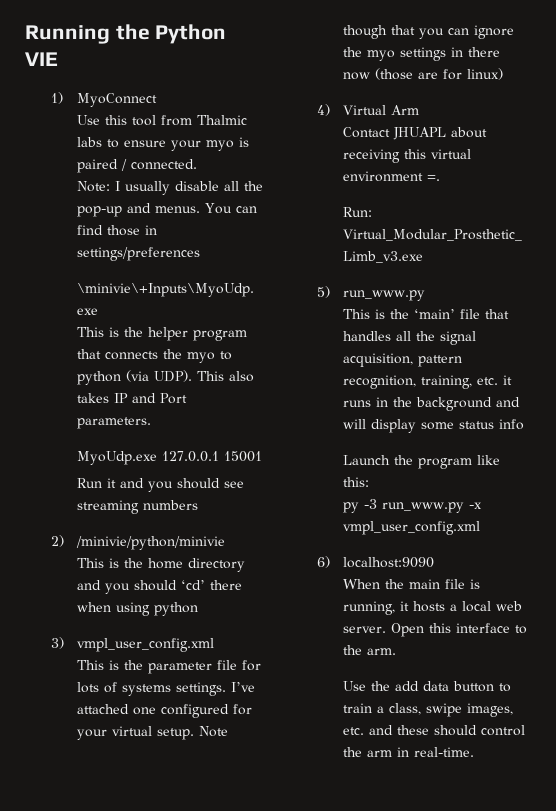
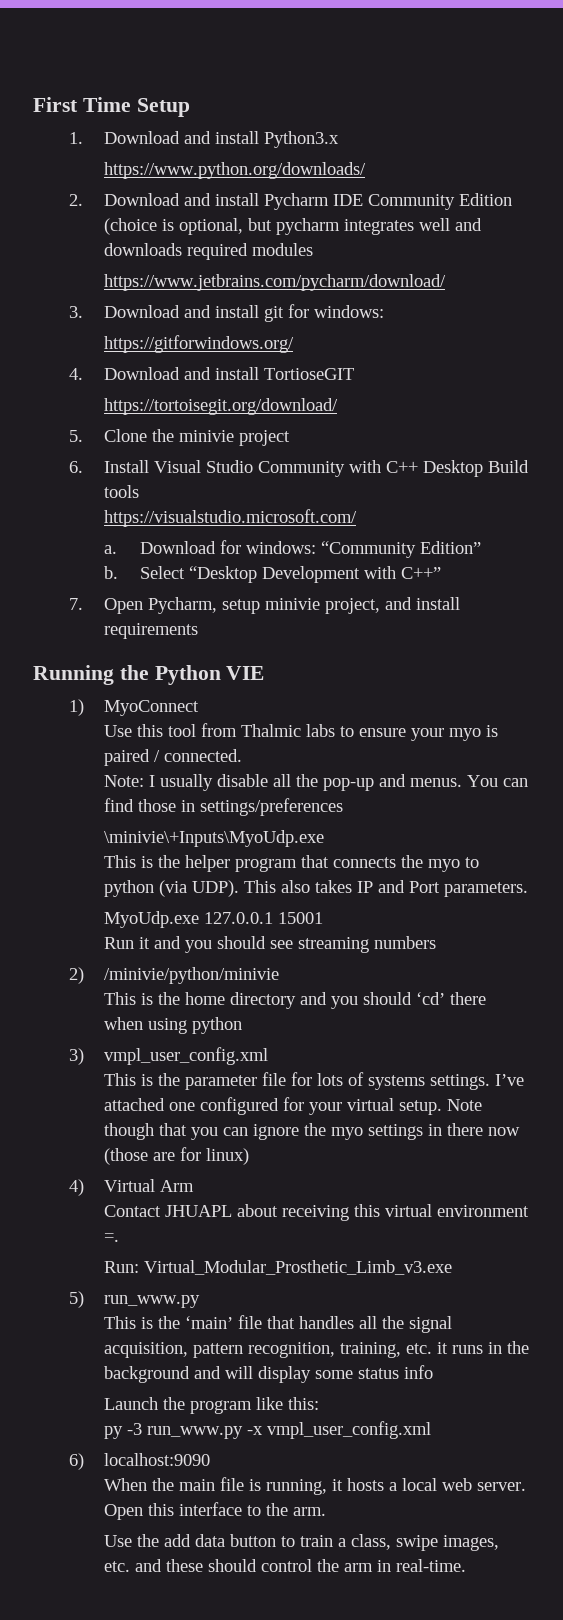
+ First Time Setup
+ 1. Download and install Python3.x
+ https://www.python.org/downloads/
+ 2. Download and install Pycharm IDE Community Edition (choice is optional, but pycharm integrates well and downloads required modules
+ https://www.jetbrains.com/pycharm/download/
+ 3. Download and install git for windows:
+ https://gitforwindows.org/
+ 4. Download and install TortioseGIT
+ https://tortoisegit.org/download/
+ 5. Clone the minivie project
+ 6. Install Visual Studio Community with C++ Desktop Build tools
+ https://visualstudio.microsoft.com/
+ a. Download for windows: “Community Edition”
+ b. Select “Desktop Development with C++”
+ 7. Open Pycharm, setup minivie project, and install requirements

